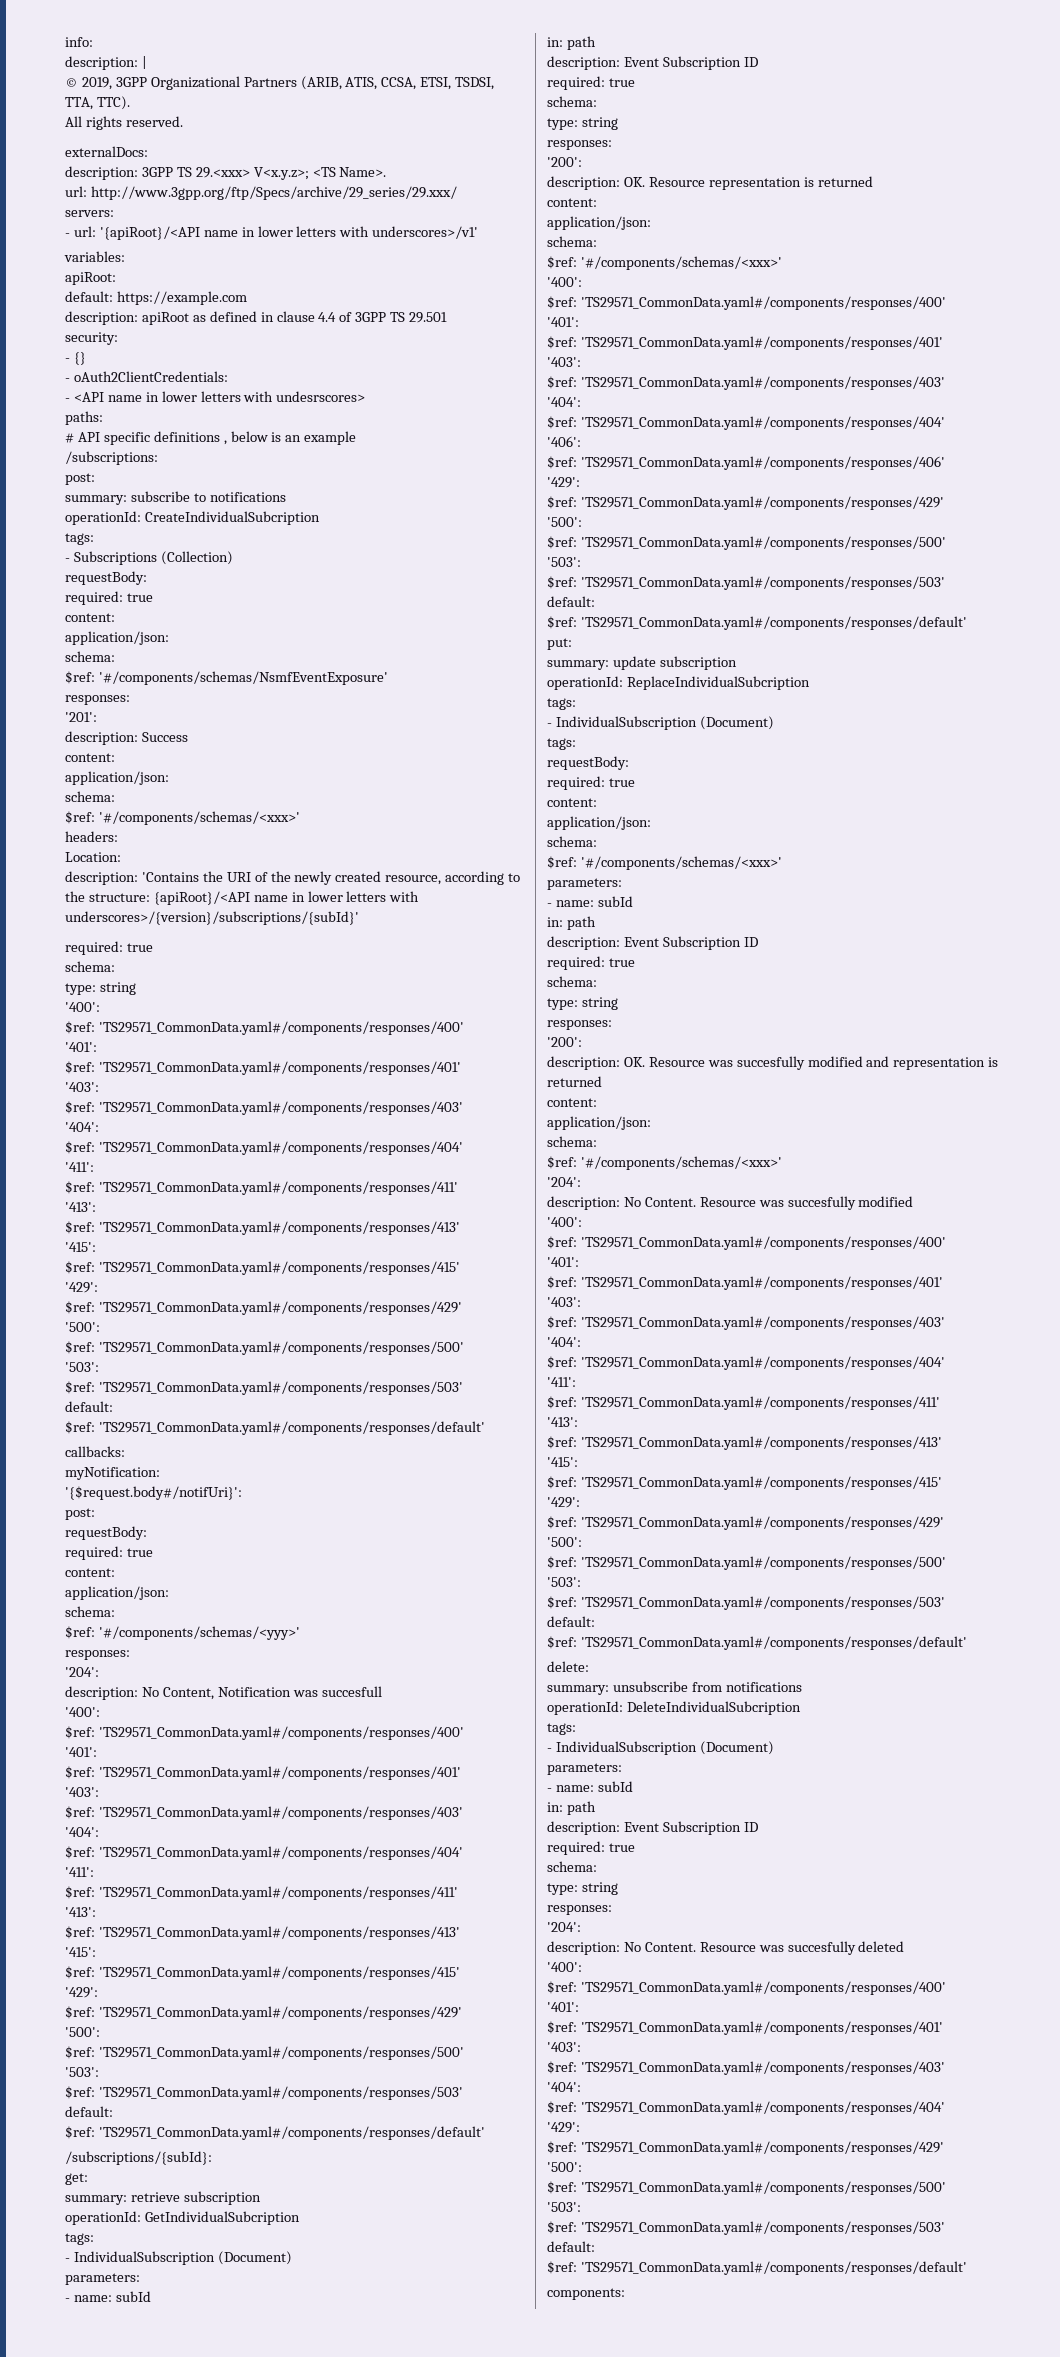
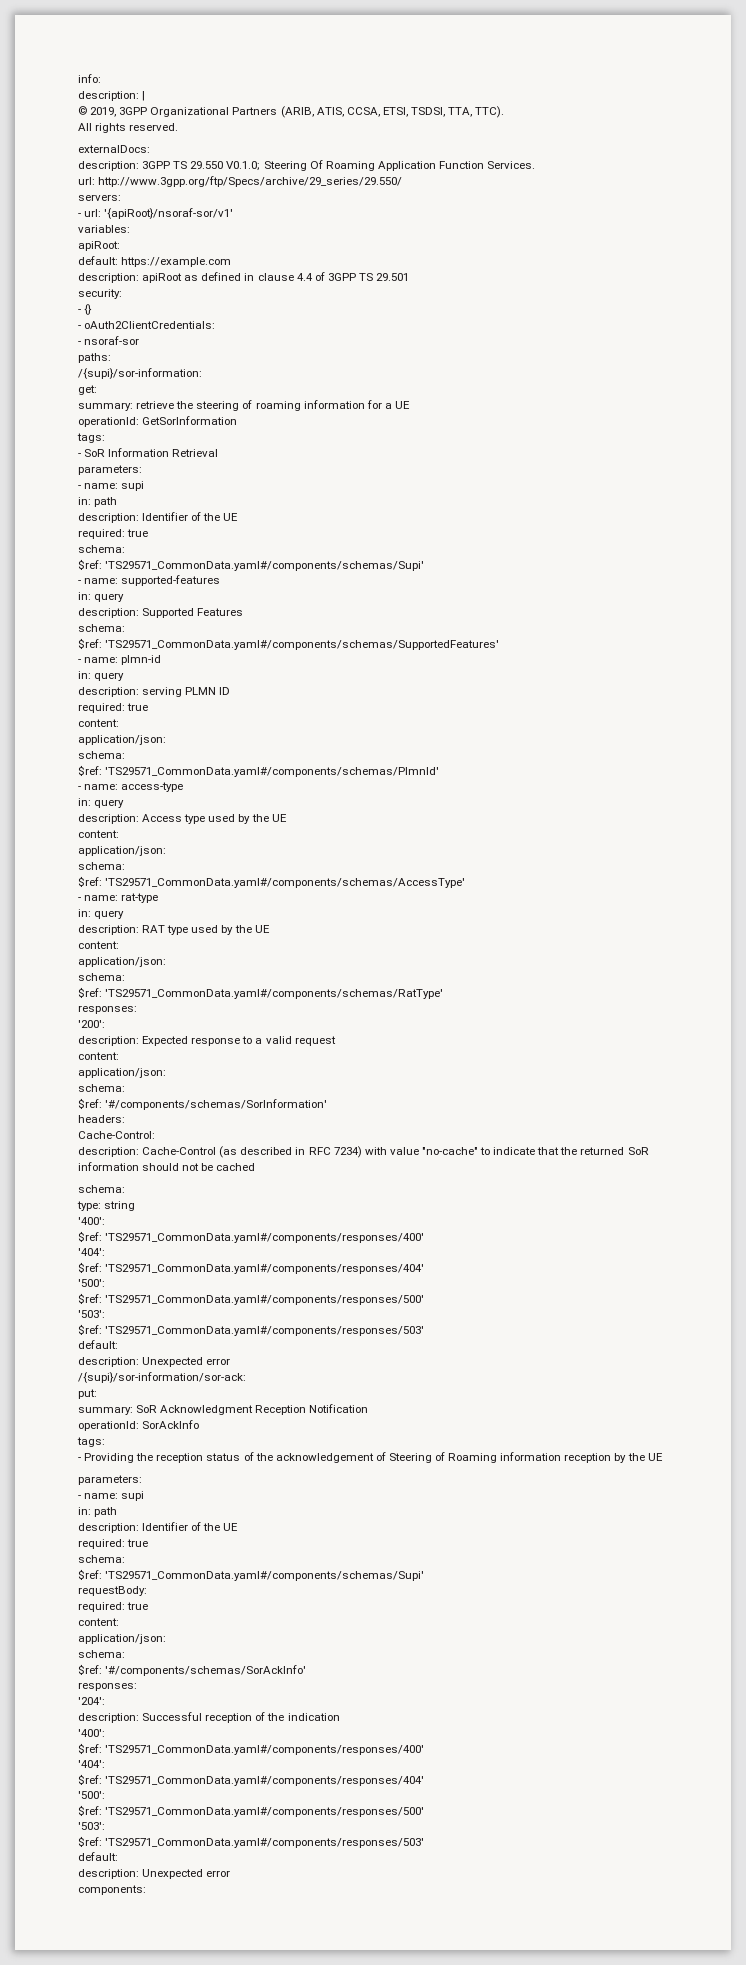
- description: 3GPP TS 29.<xxx> V<x.y.z>; <TS Name>.
- url: http://www.3gpp.org/ftp/Specs/archive/29_series/29.xxx/
+ description: 3GPP TS 29.550 V0.1.0; Steering Of Roaming Application Function Services.
+ url: http://www.3gpp.org/ftp/Specs/archive/29_series/29.550/
- - url: '{apiRoot}/<API name in lower letters with underscores>/v1'
+ - url: '{apiRoot}/nsoraf-sor/v1'
- - <API name in lower letters with undesrscores>
+ - nsoraf-sor
  paths:
- # API specific definitions , below is an example
- /subscriptions:
- post:
- summary: subscribe to notifications
- operationId: CreateIndividualSubcription
+ /{supi}/sor-information:
+ get:
+ summary: retrieve the steering of roaming information for a UE
+ operationId: GetSorInformation
  tags:
- - Subscriptions (Collection)
+ - SoR Information Retrieval
+ parameters:
+ - name: supi
+ in: path
+ description: Identifier of the UE
+ required: true
+ schema:
+ $ref: 'TS29571_CommonData.yaml#/components/schemas/Supi'
+ - name: supported-features
+ in: query
+ description: Supported Features
+ schema:
+ $ref: 'TS29571_CommonData.yaml#/components/schemas/SupportedFeatures'
+ - name: plmn-id
+ in: query
+ description: serving PLMN ID
+ required: true
+ content:
+ application/json:
+ schema:
+ $ref: 'TS29571_CommonData.yaml#/components/schemas/PlmnId'
+ - name: access-type
+ in: query
+ description: Access type used by the UE
+ content:
+ application/json:
+ schema:
+ $ref: 'TS29571_CommonData.yaml#/components/schemas/AccessType'
+ - name: rat-type
+ in: query
+ description: RAT type used by the UE
+ content:
+ application/json:
+ schema:
+ $ref: 'TS29571_CommonData.yaml#/components/schemas/RatType'
+ responses:
+ '200':
+ description: Expected response to a valid request
+ content:
+ application/json:
+ schema:
+ $ref: '#/components/schemas/SorInformation'
+ headers:
+ Cache-Control:
+ description: Cache-Control (as described in RFC 7234) with value "no-cache" to indicate that the returned SoR information should not be cached
+ schema:
+ type: string
+ '400':
+ $ref: 'TS29571_CommonData.yaml#/components/responses/400'
+ '404':
+ $ref: 'TS29571_CommonData.yaml#/components/responses/404'
+ '500':
+ $ref: 'TS29571_CommonData.yaml#/components/responses/500'
+ '503':
+ $ref: 'TS29571_CommonData.yaml#/components/responses/503'
+ default:
+ description: Unexpected error
+ /{supi}/sor-information/sor-ack:
+ put:
+ summary: SoR Acknowledgment Reception Notification
+ operationId: SorAckInfo
+ tags:
+ - Providing the reception status of the acknowledgement of Steering of Roaming information reception by the UE
+ parameters:
+ - name: supi
+ in: path
+ description: Identifier of the UE
+ required: true
+ schema:
+ $ref: 'TS29571_CommonData.yaml#/components/schemas/Supi'
  requestBody:
  required: true
  content:
  application/json:
  schema:
- $ref: '#/components/schemas/NsmfEventExposure'
+ $ref: '#/components/schemas/SorAckInfo'
  responses:
- '201':
- description: Success
- content:
- application/json:
- schema:
- $ref: '#/components/schemas/<xxx>'
- headers:
- Location:
- description: 'Contains the URI of the newly created resource, according to the structure: {apiRoot}/<API name in lower letters with underscores>/{version}/subscriptions/{subId}'
- required: true
- schema:
- type: string
+ '204':
+ description: Successful reception of the indication
  '400':
  $ref: 'TS29571_CommonData.yaml#/components/responses/400'
- '401':
- $ref: 'TS29571_CommonData.yaml#/components/responses/401'
- '403':
- $ref: 'TS29571_CommonData.yaml#/components/responses/403'
  '404':
  $ref: 'TS29571_CommonData.yaml#/components/responses/404'
- '411':
- $ref: 'TS29571_CommonData.yaml#/components/responses/411'
- '413':
- $ref: 'TS29571_CommonData.yaml#/components/responses/413'
- '415':
- $ref: 'TS29571_CommonData.yaml#/components/responses/415'
- '429':
- $ref: 'TS29571_CommonData.yaml#/components/responses/429'
  '500':
  $ref: 'TS29571_CommonData.yaml#/components/responses/500'
  '503':
  $ref: 'TS29571_CommonData.yaml#/components/responses/503'
  default:
- $ref: 'TS29571_CommonData.yaml#/components/responses/default'
- callbacks:
- myNotification:
- '{$request.body#/notifUri}':
- post:
- requestBody:
- required: true
- content:
- application/json:
- schema:
- $ref: '#/components/schemas/<yyy>'
- responses:
- '204':
- description: No Content, Notification was succesfull
- '400':
- $ref: 'TS29571_CommonData.yaml#/components/responses/400'
- '401':
- $ref: 'TS29571_CommonData.yaml#/components/responses/401'
- '403':
- $ref: 'TS29571_CommonData.yaml#/components/responses/403'
- '404':
- $ref: 'TS29571_CommonData.yaml#/components/responses/404'
- '411':
- $ref: 'TS29571_CommonData.yaml#/components/responses/411'
- '413':
- $ref: 'TS29571_CommonData.yaml#/components/responses/413'
- '415':
- $ref: 'TS29571_CommonData.yaml#/components/responses/415'
- '429':
- $ref: 'TS29571_CommonData.yaml#/components/responses/429'
- '500':
- $ref: 'TS29571_CommonData.yaml#/components/responses/500'
- '503':
- $ref: 'TS29571_CommonData.yaml#/components/responses/503'
- default:
- $ref: 'TS29571_CommonData.yaml#/components/responses/default'
- /subscriptions/{subId}:
- get:
- summary: retrieve subscription
- operationId: GetIndividualSubcription
- tags:
- - IndividualSubscription (Document)
- parameters:
- - name: subId
- in: path
- description: Event Subscription ID
- required: true
- schema:
- type: string
- responses:
- '200':
- description: OK. Resource representation is returned
- content:
- application/json:
- schema:
- $ref: '#/components/schemas/<xxx>'
- '400':
- $ref: 'TS29571_CommonData.yaml#/components/responses/400'
- '401':
- $ref: 'TS29571_CommonData.yaml#/components/responses/401'
- '403':
- $ref: 'TS29571_CommonData.yaml#/components/responses/403'
- '404':
- $ref: 'TS29571_CommonData.yaml#/components/responses/404'
- '406':
- $ref: 'TS29571_CommonData.yaml#/components/responses/406'
- '429':
- $ref: 'TS29571_CommonData.yaml#/components/responses/429'
- '500':
- $ref: 'TS29571_CommonData.yaml#/components/responses/500'
- '503':
- $ref: 'TS29571_CommonData.yaml#/components/responses/503'
- default:
- $ref: 'TS29571_CommonData.yaml#/components/responses/default'
- put:
- summary: update subscription
- operationId: ReplaceIndividualSubcription
- tags:
- - IndividualSubscription (Document)
- tags:
- requestBody:
- required: true
- content:
- application/json:
- schema:
- $ref: '#/components/schemas/<xxx>'
- parameters:
- - name: subId
- in: path
- description: Event Subscription ID
- required: true
- schema:
- type: string
- responses:
- '200':
- description: OK. Resource was succesfully modified and representation is returned
- content:
- application/json:
- schema:
- $ref: '#/components/schemas/<xxx>'
- '204':
- description: No Content. Resource was succesfully modified
- '400':
- $ref: 'TS29571_CommonData.yaml#/components/responses/400'
- '401':
- $ref: 'TS29571_CommonData.yaml#/components/responses/401'
- '403':
- $ref: 'TS29571_CommonData.yaml#/components/responses/403'
- '404':
- $ref: 'TS29571_CommonData.yaml#/components/responses/404'
- '411':
- $ref: 'TS29571_CommonData.yaml#/components/responses/411'
- '413':
- $ref: 'TS29571_CommonData.yaml#/components/responses/413'
- '415':
- $ref: 'TS29571_CommonData.yaml#/components/responses/415'
- '429':
- $ref: 'TS29571_CommonData.yaml#/components/responses/429'
- '500':
- $ref: 'TS29571_CommonData.yaml#/components/responses/500'
- '503':
- $ref: 'TS29571_CommonData.yaml#/components/responses/503'
- default:
- $ref: 'TS29571_CommonData.yaml#/components/responses/default'
- delete:
- summary: unsubscribe from notifications
- operationId: DeleteIndividualSubcription
- tags:
- - IndividualSubscription (Document)
- parameters:
- - name: subId
- in: path
- description: Event Subscription ID
- required: true
- schema:
- type: string
- responses:
- '204':
- description: No Content. Resource was succesfully deleted
- '400':
- $ref: 'TS29571_CommonData.yaml#/components/responses/400'
- '401':
- $ref: 'TS29571_CommonData.yaml#/components/responses/401'
- '403':
- $ref: 'TS29571_CommonData.yaml#/components/responses/403'
- '404':
- $ref: 'TS29571_CommonData.yaml#/components/responses/404'
- '429':
- $ref: 'TS29571_CommonData.yaml#/components/responses/429'
- '500':
- $ref: 'TS29571_CommonData.yaml#/components/responses/500'
- '503':
- $ref: 'TS29571_CommonData.yaml#/components/responses/503'
- default:
- $ref: 'TS29571_CommonData.yaml#/components/responses/default'
+ description: Unexpected error

